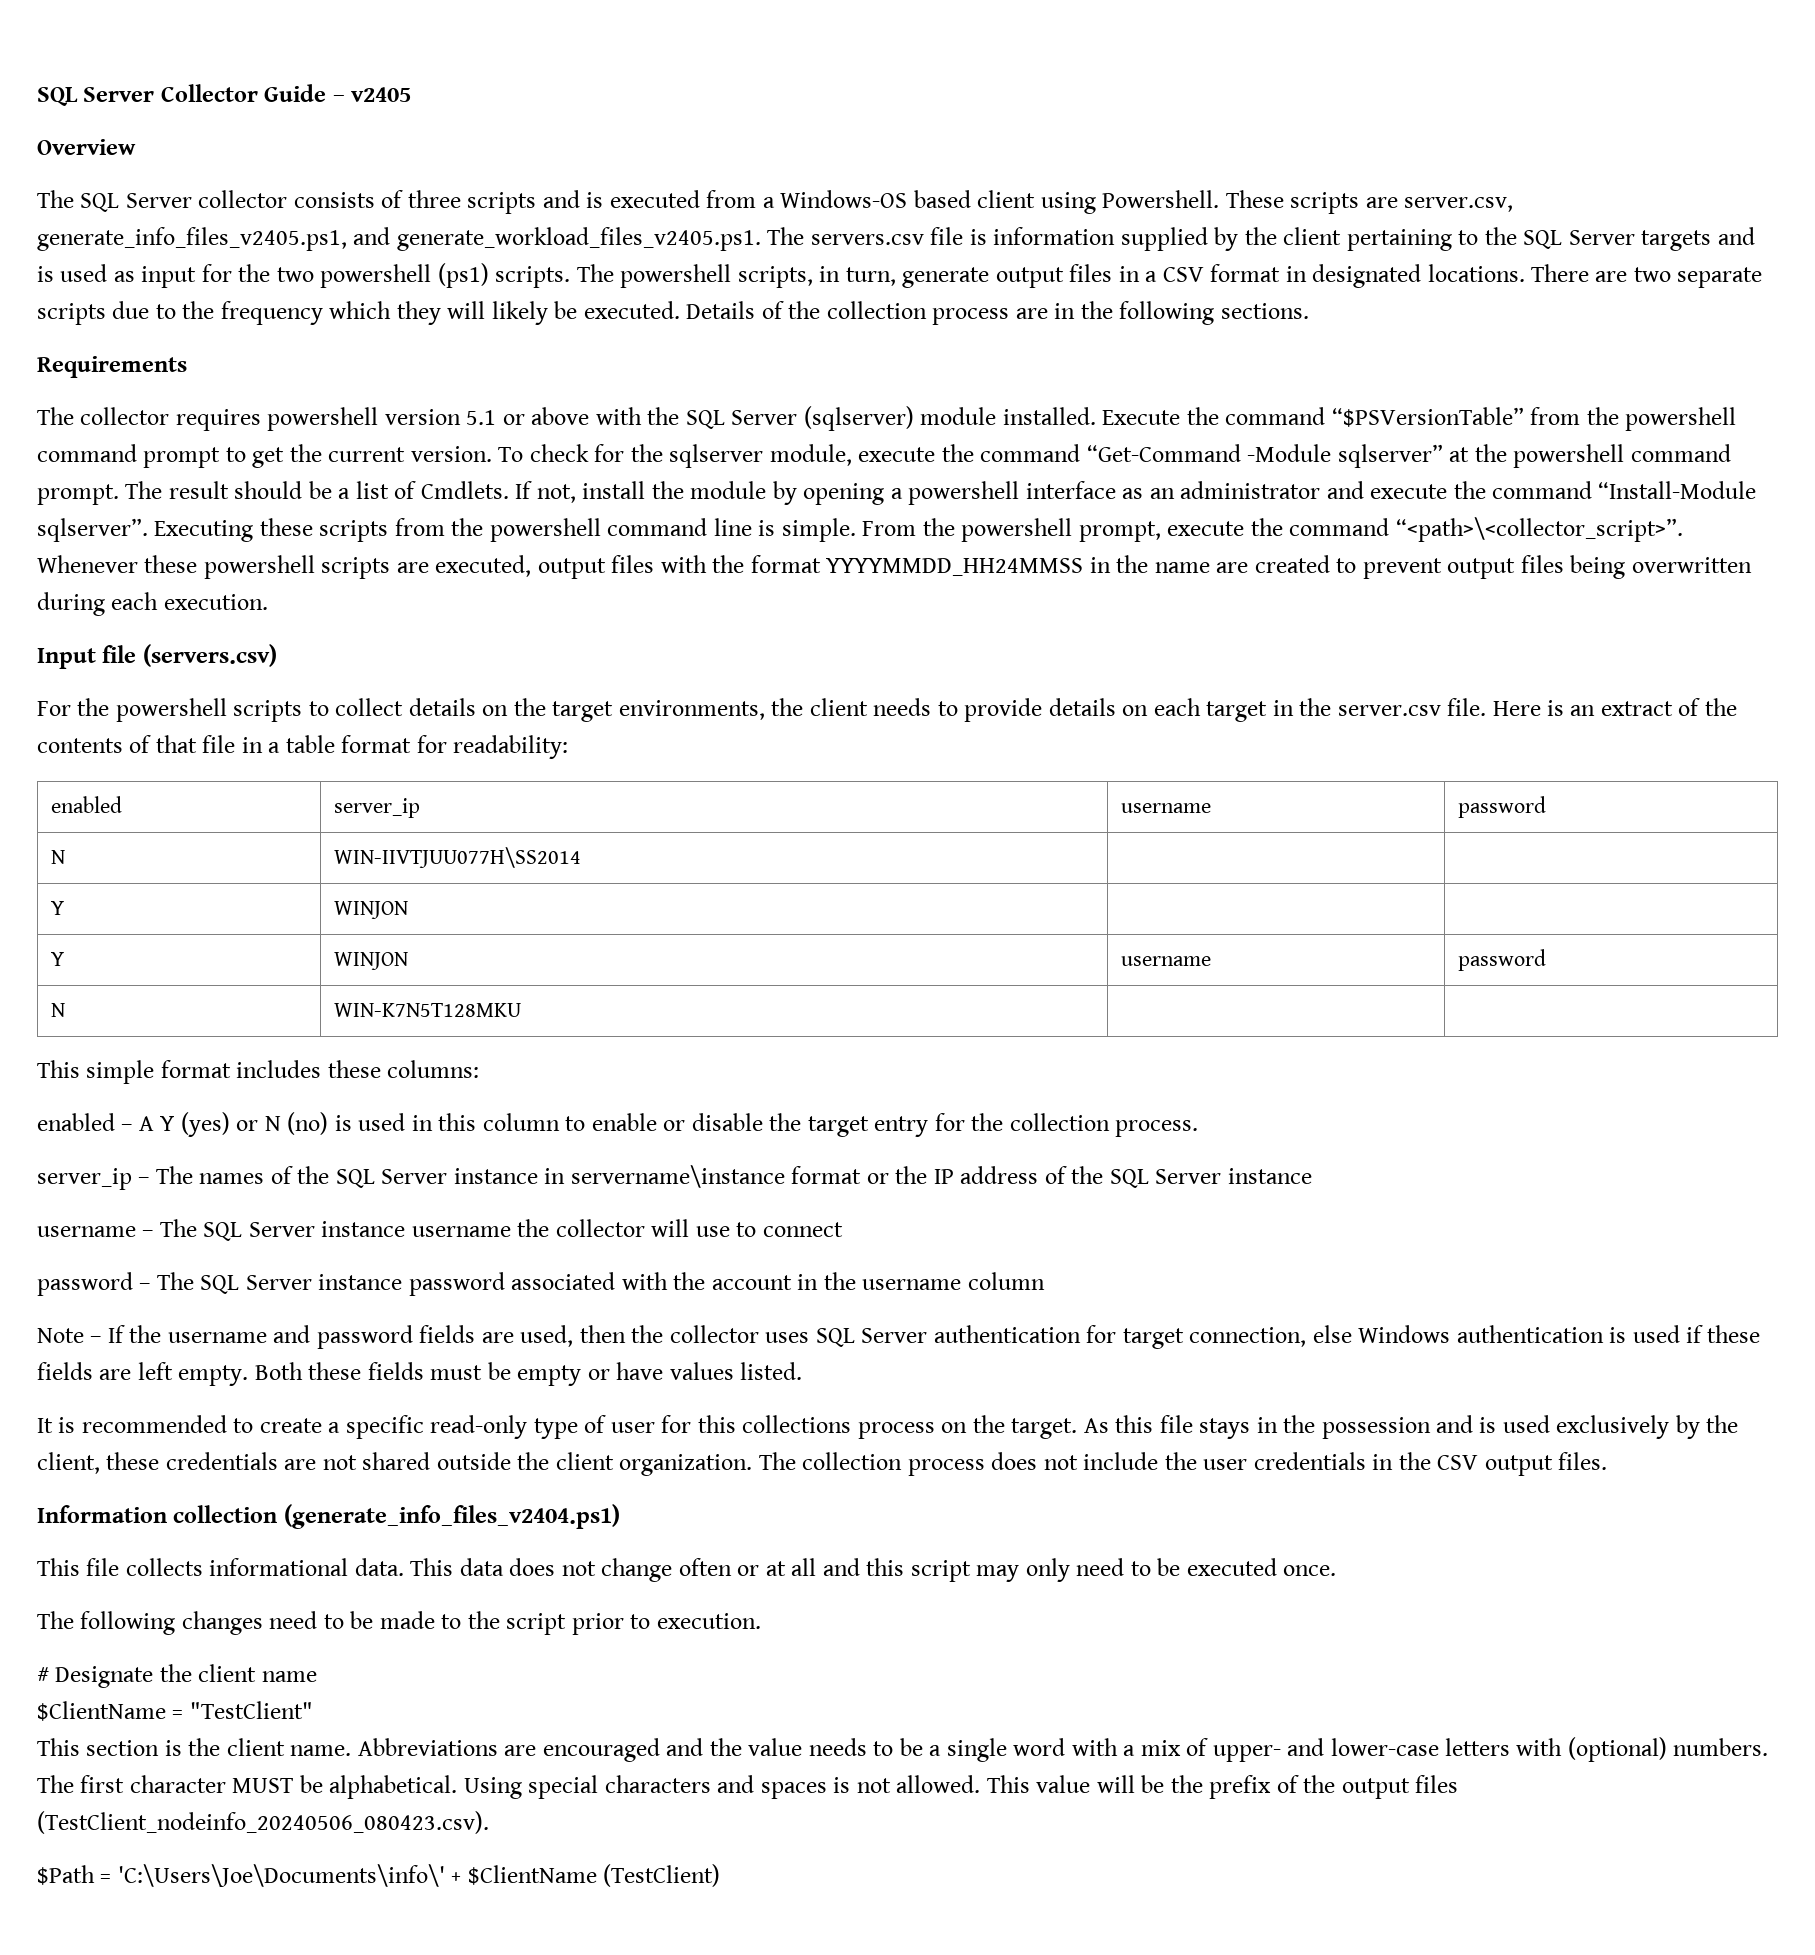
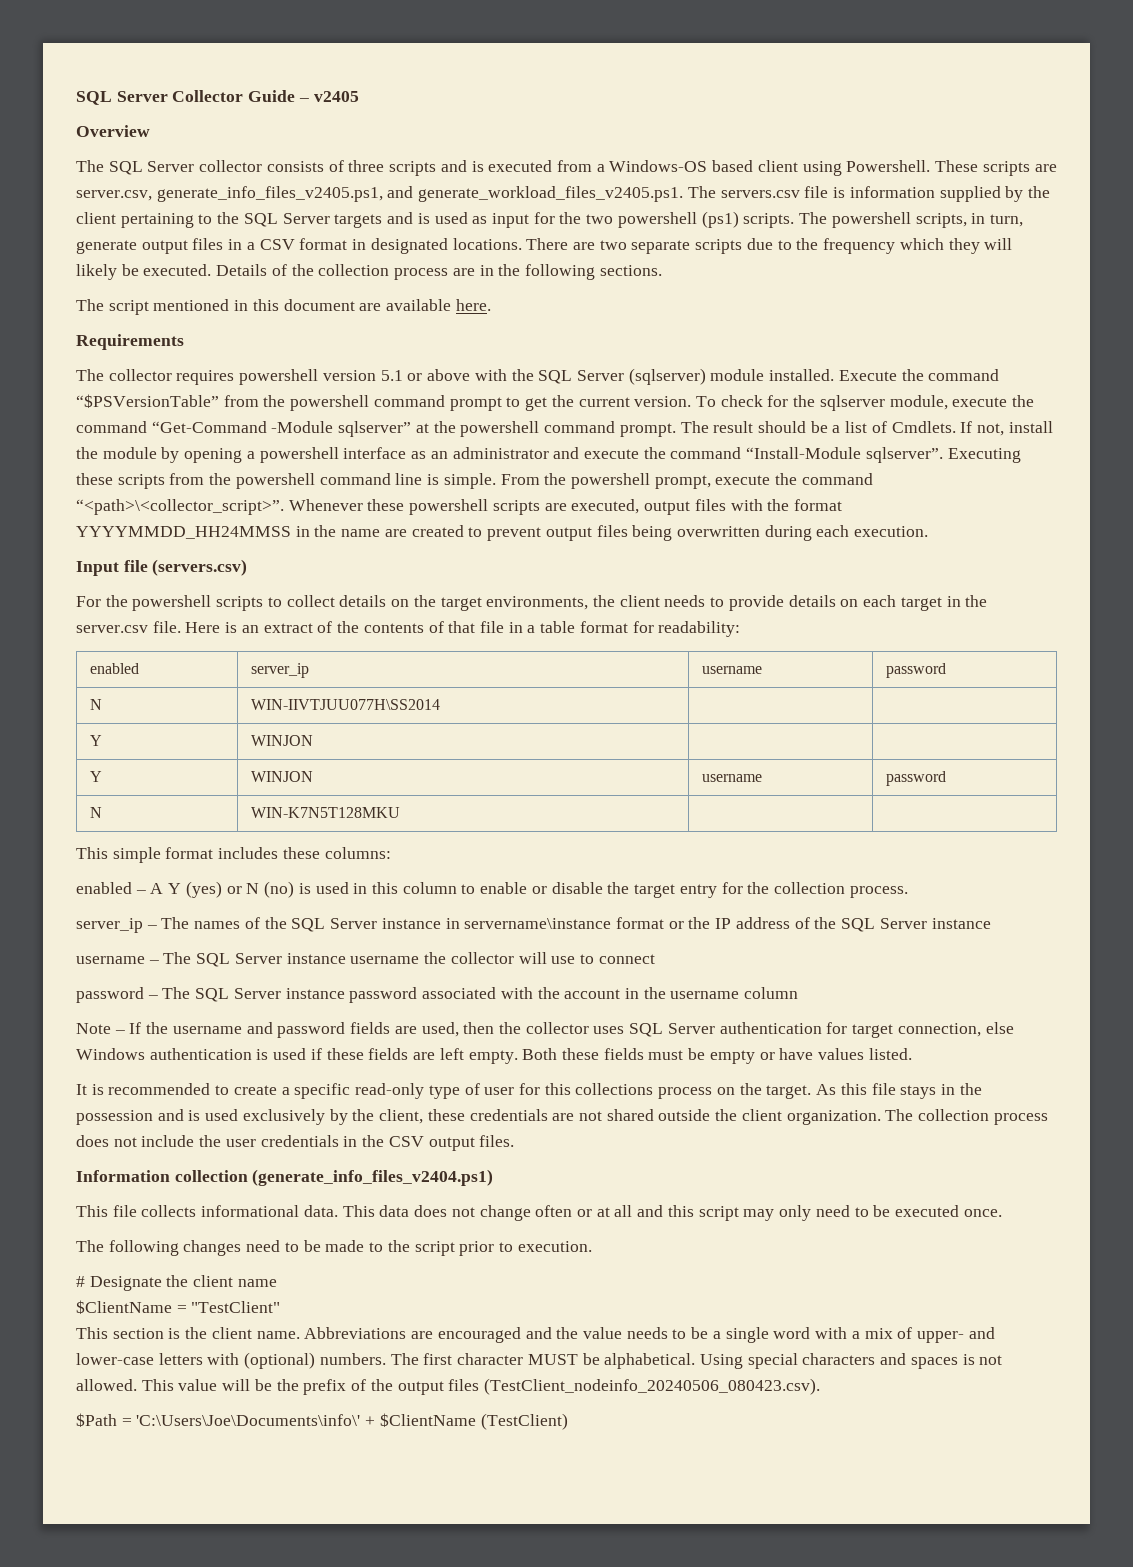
+ The script mentioned in this document are available here.

